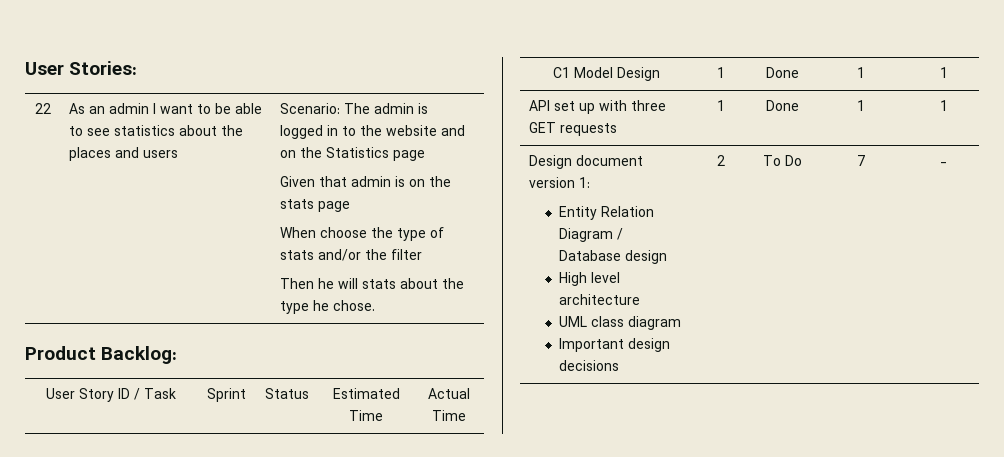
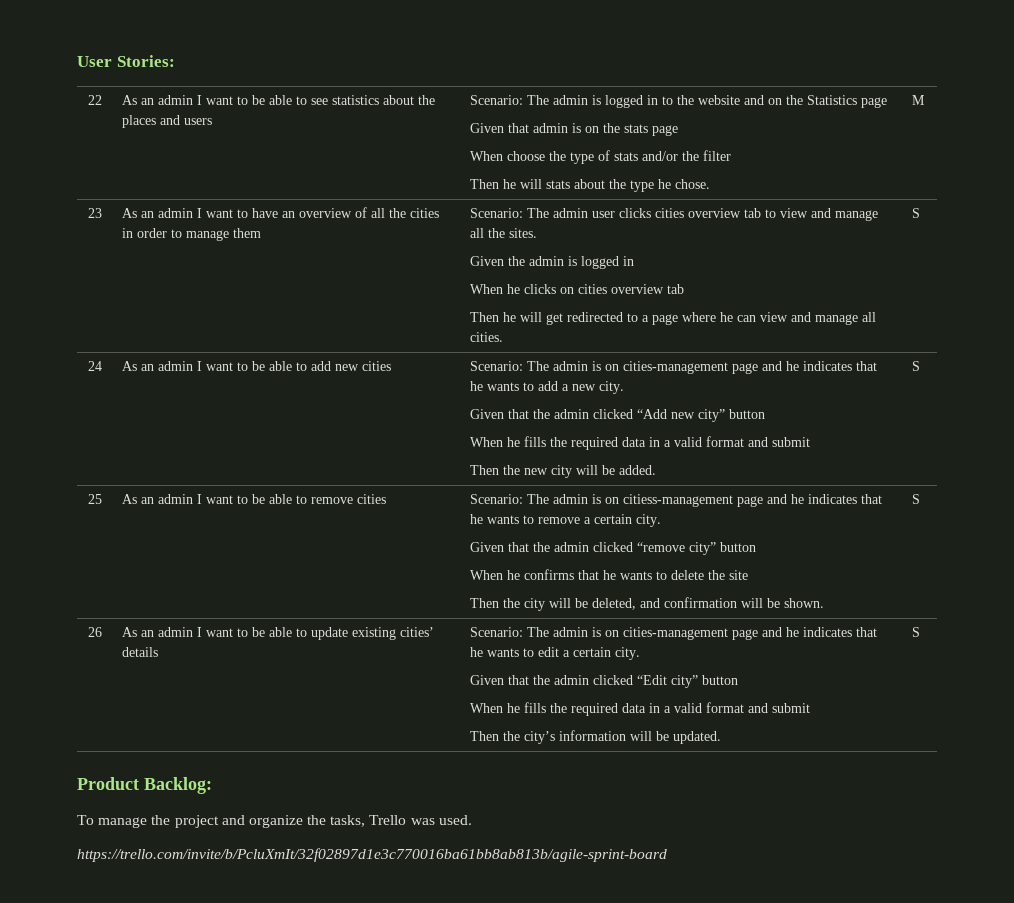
+ M
+ 23 | As an admin I want to have an overview of all the cities in order to manage them | Scenario: The admin user clicks cities overview tab to view and manage all the sites.
+ Given the admin is logged in
+ When he clicks on cities overview tab
+ Then he will get redirected to a page where he can view and manage all cities. | S
+ 24 | As an admin I want to be able to add new cities | Scenario: The admin is on cities-management page and he indicates that he wants to add a new city.
+ Given that the admin clicked “Add new city” button
+ When he fills the required data in a valid format and submit
+ Then the new city will be added. | S
+ 25 | As an admin I want to be able to remove cities | Scenario: The admin is on citiess-management page and he indicates that he wants to remove a certain city.
+ Given that the admin clicked “remove city” button
+ When he confirms that he wants to delete the site
+ Then the city will be deleted, and confirmation will be shown. | S
+ 26 | As an admin I want to be able to update existing cities’ details | Scenario: The admin is on cities-management page and he indicates that he wants to edit a certain city.
+ Given that the admin clicked “Edit city” button
+ When he fills the required data in a valid format and submit
+ Then the city’s information will be updated. | S
  Product Backlog:
- User Story ID / Task | Sprint | Status | Estimated Time | Actual Time
- C1 Model Design | 1 | Done | 1 | 1
- API set up with three GET requests | 1 | Done | 1 | 1
- Design document version 1:
- Entity Relation Diagram / Database design
- High level architecture
- UML class diagram
- Important design decisions | 2 | To Do | 7 | -
+ To manage the project and organize the tasks, Trello was used.
+ https://trello.com/invite/b/PcluXmIt/32f02897d1e3c770016ba61bb8ab813b/agile-sprint-board

